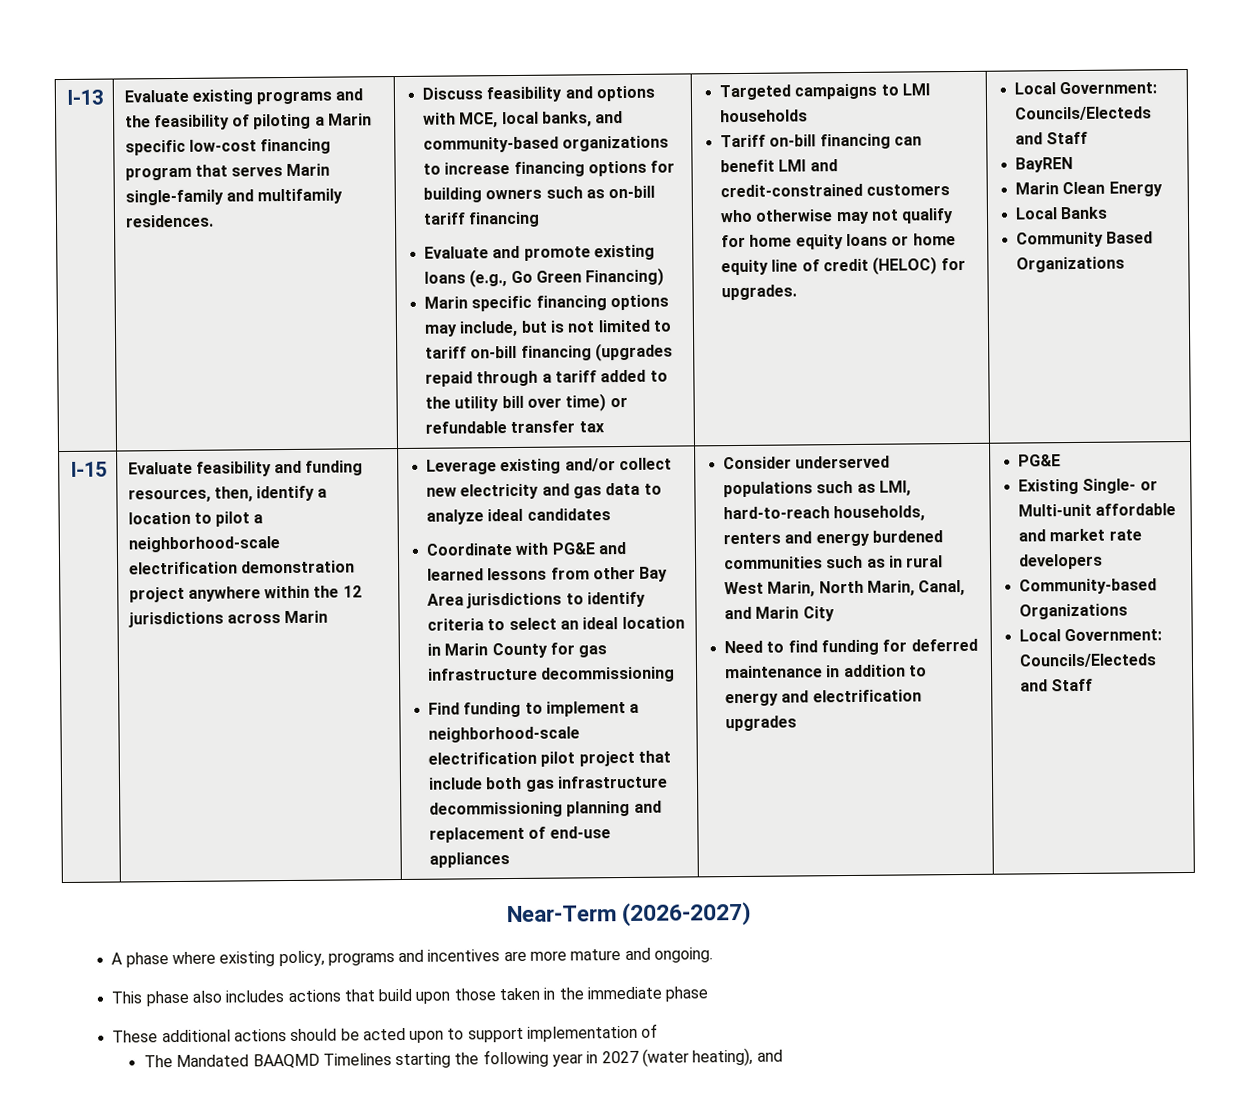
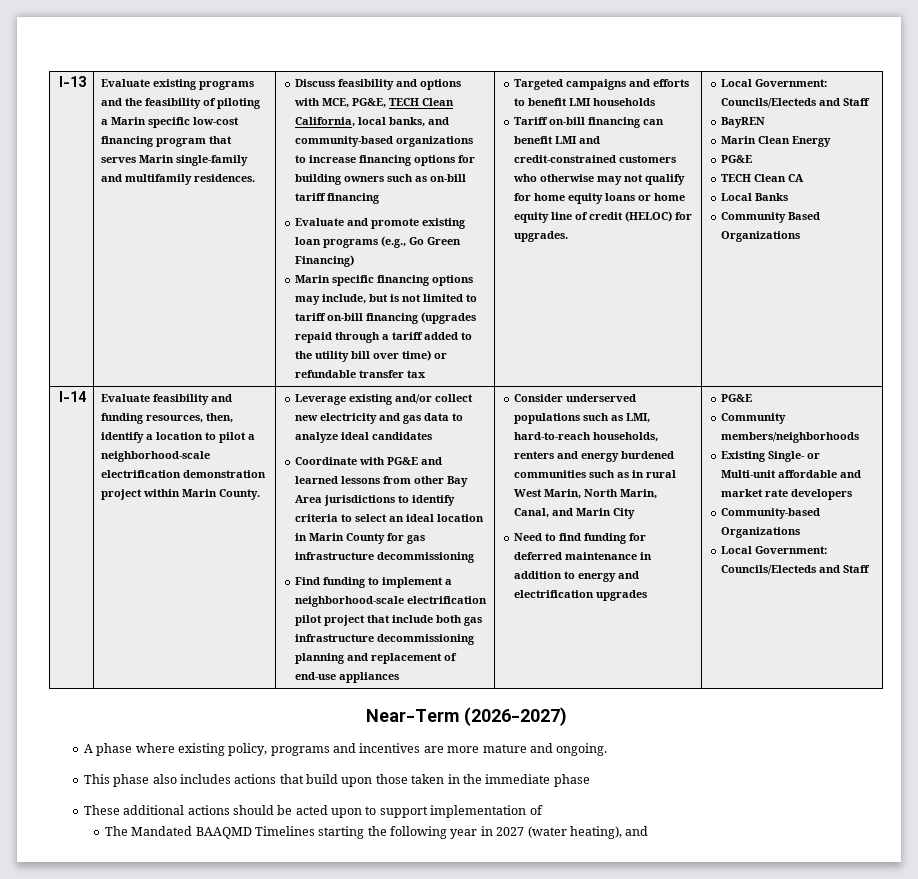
- Discuss feasibility and options with MCE, local banks, and community-based organizations to increase financing options for building owners such as on-bill tariff financing
+ Discuss feasibility and options with MCE, PG&E, TECH Clean California, local banks, and community-based organizations to increase financing options for building owners such as on-bill tariff financing
- Evaluate and promote existing loans (e.g., Go Green Financing)
+ Evaluate and promote existing loan programs (e.g., Go Green Financing)
- Targeted campaigns to LMI households
+ Targeted campaigns and efforts to benefit LMI households
  Marin Clean Energy
+ PG&E
+ TECH Clean CA
- I-15
+ I-14
- Evaluate feasibility and funding resources, then, identify a location to pilot a neighborhood-scale electrification demonstration project anywhere within the 12 jurisdictions across Marin
+ Evaluate feasibility and funding resources, then, identify a location to pilot a neighborhood-scale electrification demonstration project within Marin County.
+ Community members/neighborhoods

